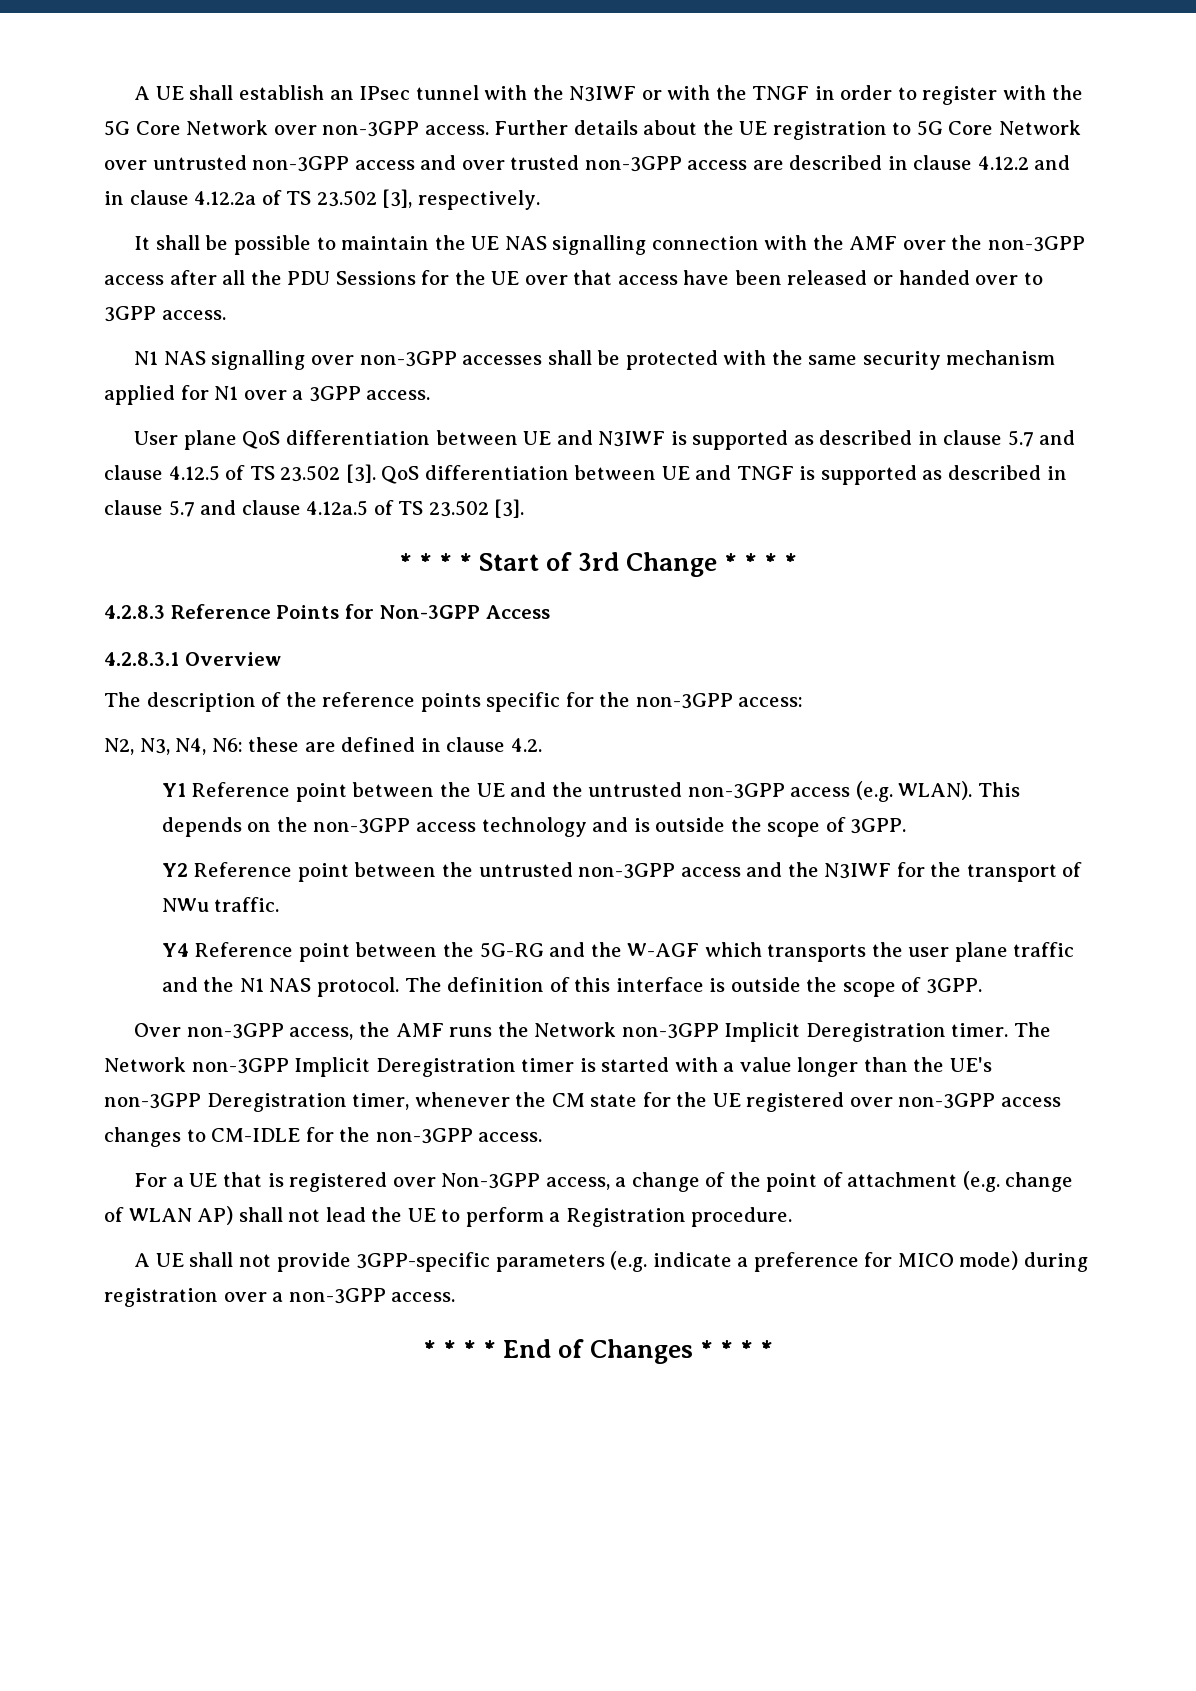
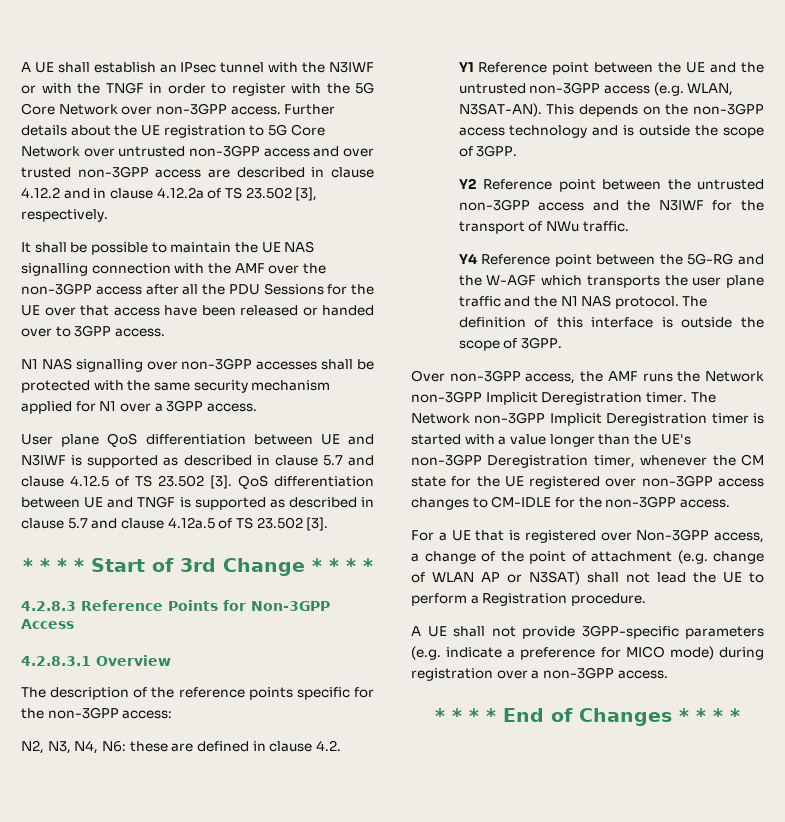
- Y1 Reference point between the UE and the untrusted non-3GPP access (e.g. WLAN).
+ Y1 Reference point between the UE and the untrusted non-3GPP access (e.g. WLAN, N3SAT-AN).
- For a UE that is registered over Non-3GPP access, a change of the point of attachment (e.g. change of WLAN AP) shall not lead the UE to perform a Registration procedure.
+ For a UE that is registered over Non-3GPP access, a change of the point of attachment (e.g. change of WLAN AP or N3SAT) shall not lead the UE to perform a Registration procedure.

